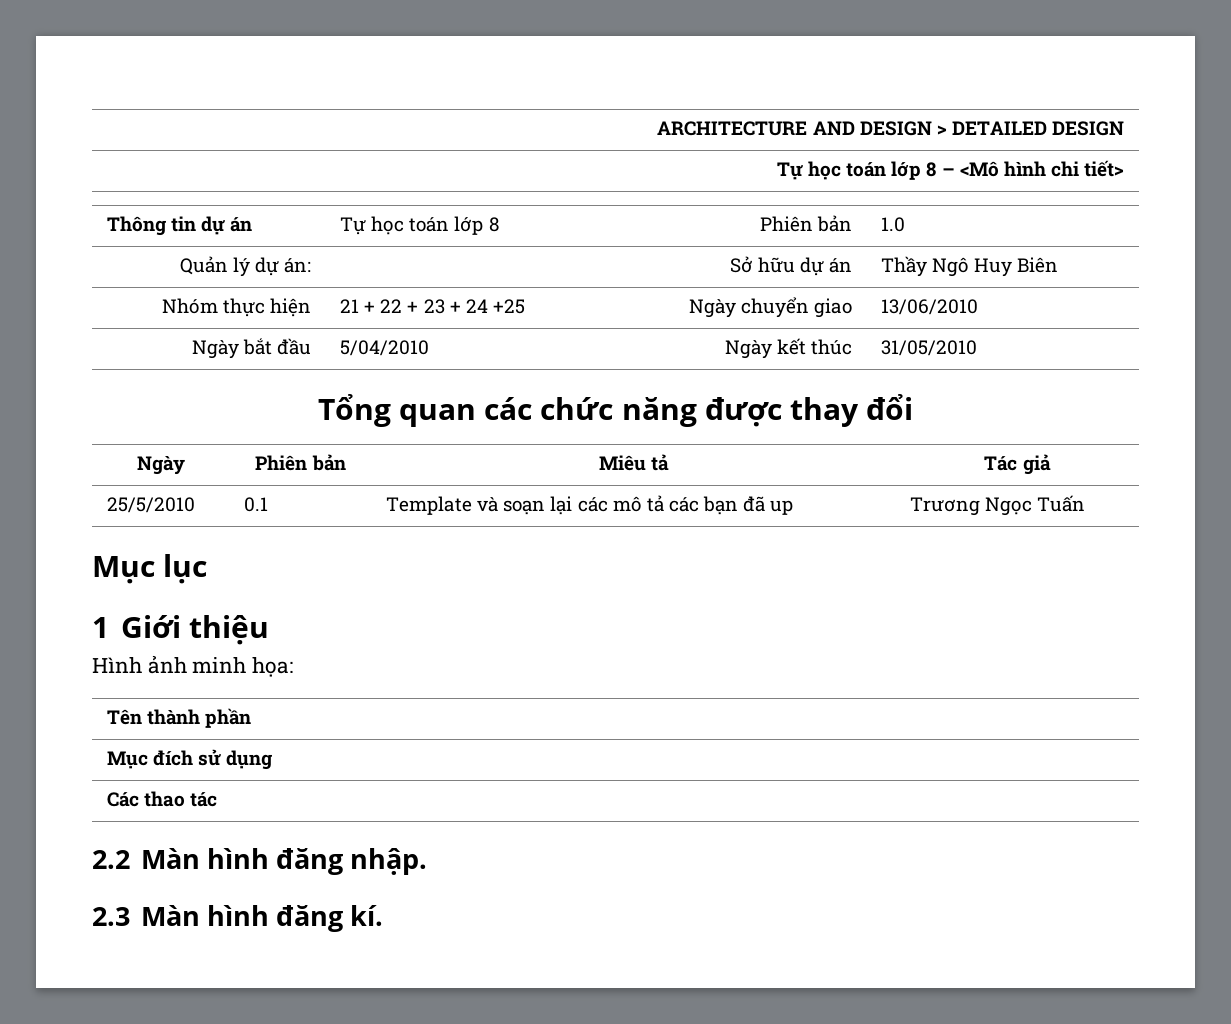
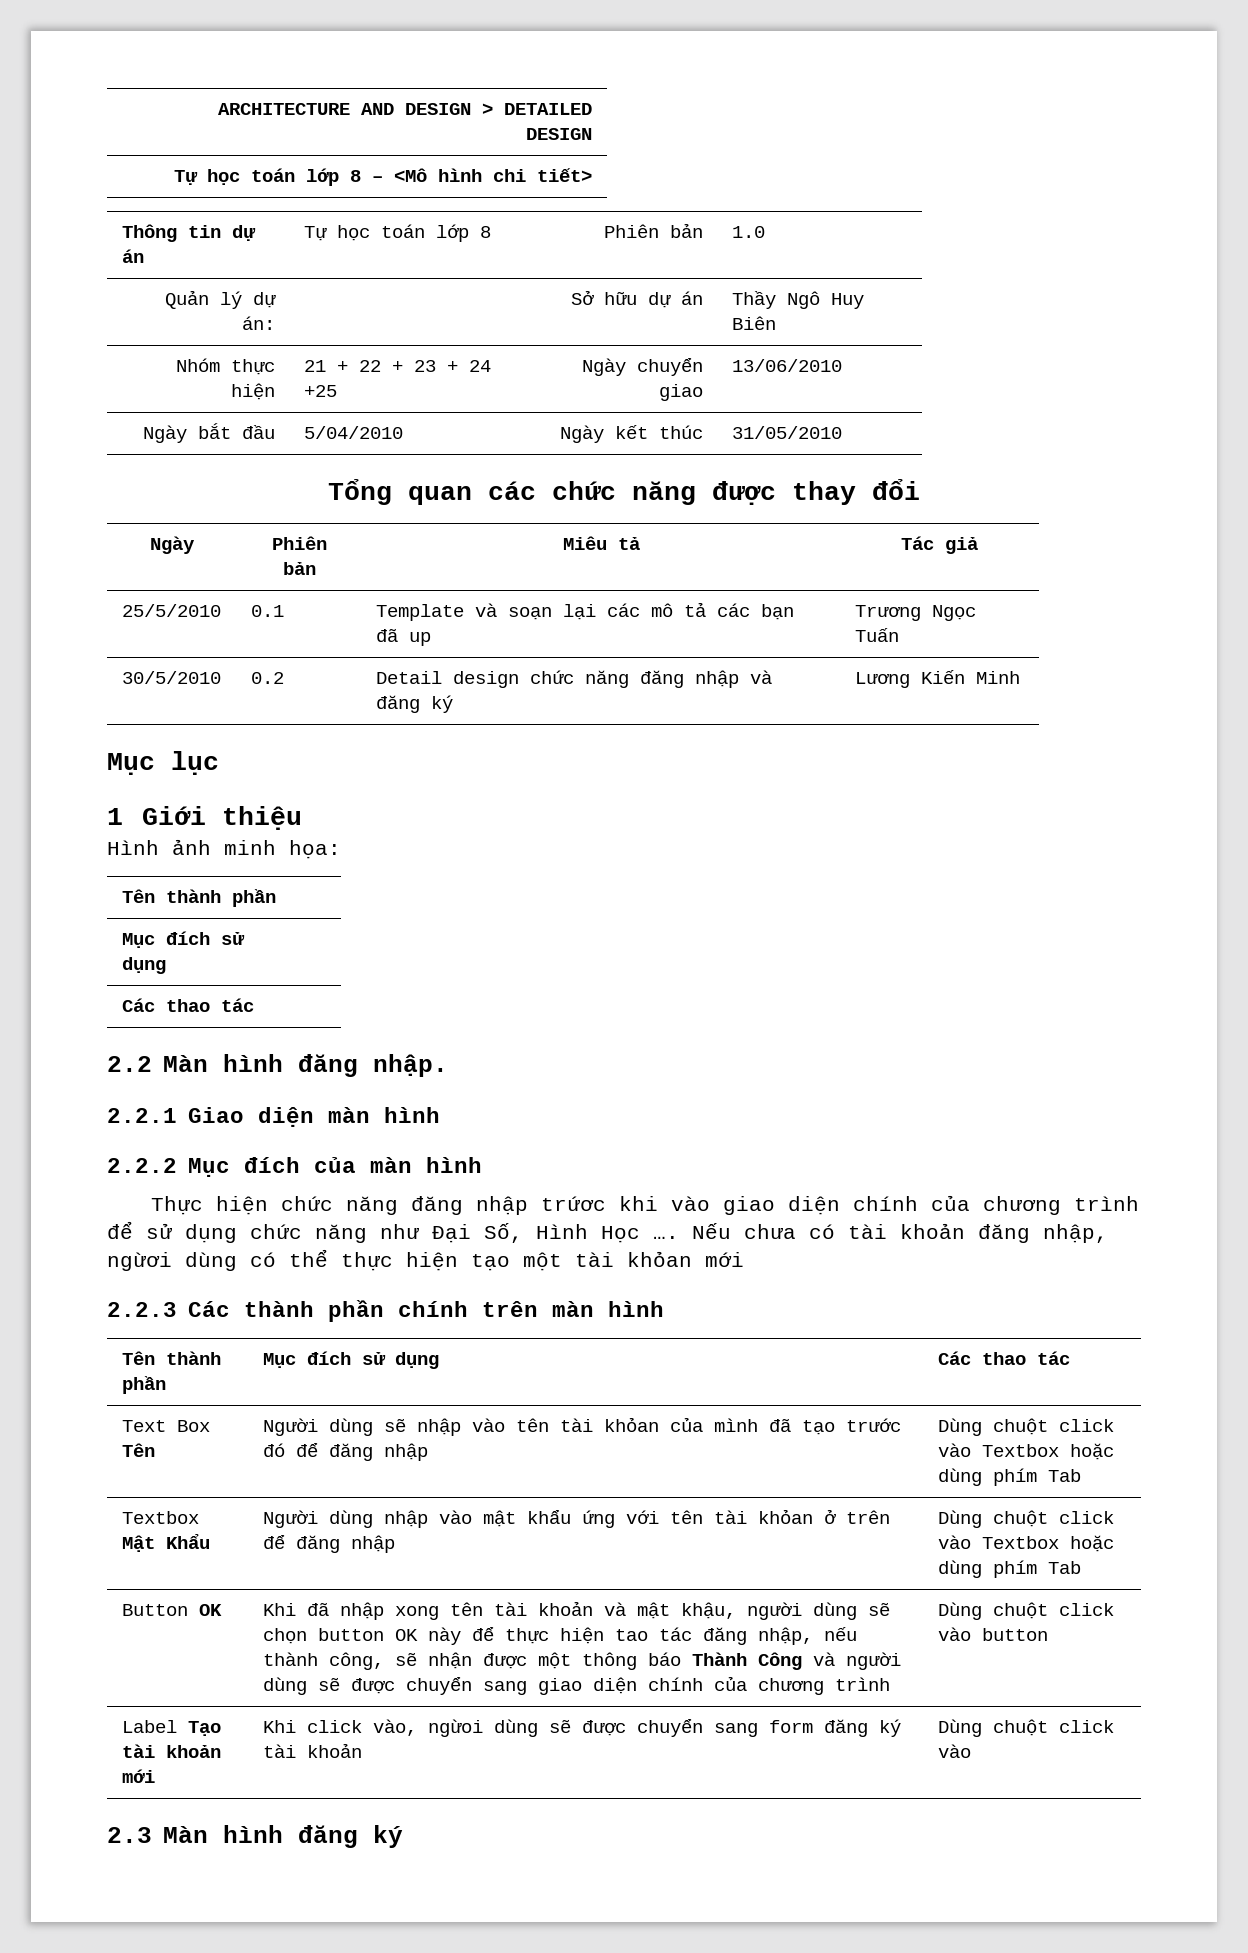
+ 30/5/2010 | 0.2 | Detail design chức năng đăng nhập và đăng ký | Lương Kiến Minh
+ 2.2.1 Giao diện màn hình
+ 2.2.2 Mục đích của màn hình
+ Thực hiện chức năng đăng nhập trứơc khi vào giao diện chính của chương trình để sử dụng chức năng như Đại Số, Hình Học …. Nếu chưa có tài khoản đăng nhập, ngừơi dùng có thể thực hiện tạo một tài khỏan mới
+ 2.2.3 Các thành phần chính trên màn hình
+ Tên thành phần | Mục đích sử dụng | Các thao tác
+ Text Box Tên | Người dùng sẽ nhập vào tên tài khỏan của mình đã tạo trước đó để đăng nhập | Dùng chuột click vào Textbox hoặc dùng phím Tab
+ Textbox Mật Khẩu | Người dùng nhập vào mật khẩu ứng với tên tài khỏan ở trên để đăng nhập | Dùng chuột click vào Textbox hoặc dùng phím Tab
+ Button OK | Khi đã nhập xong tên tài khoản và mật khậu, người dùng sẽ chọn button OK này để thực hiện tao tác đăng nhập, nếu thành công, sẽ nhận được một thông báo Thành Công và người dùng sẽ được chuyển sang giao diện chính của chương trình | Dùng chuột click vào button
+ Label Tạo tài khoản mới | Khi click vào, ngừoi dùng sẽ được chuyển sang form đăng ký tài khoản | Dùng chuột click vào
- 2.3 Màn hình đăng kí.
+ 2.3 Màn hình đăng ký

